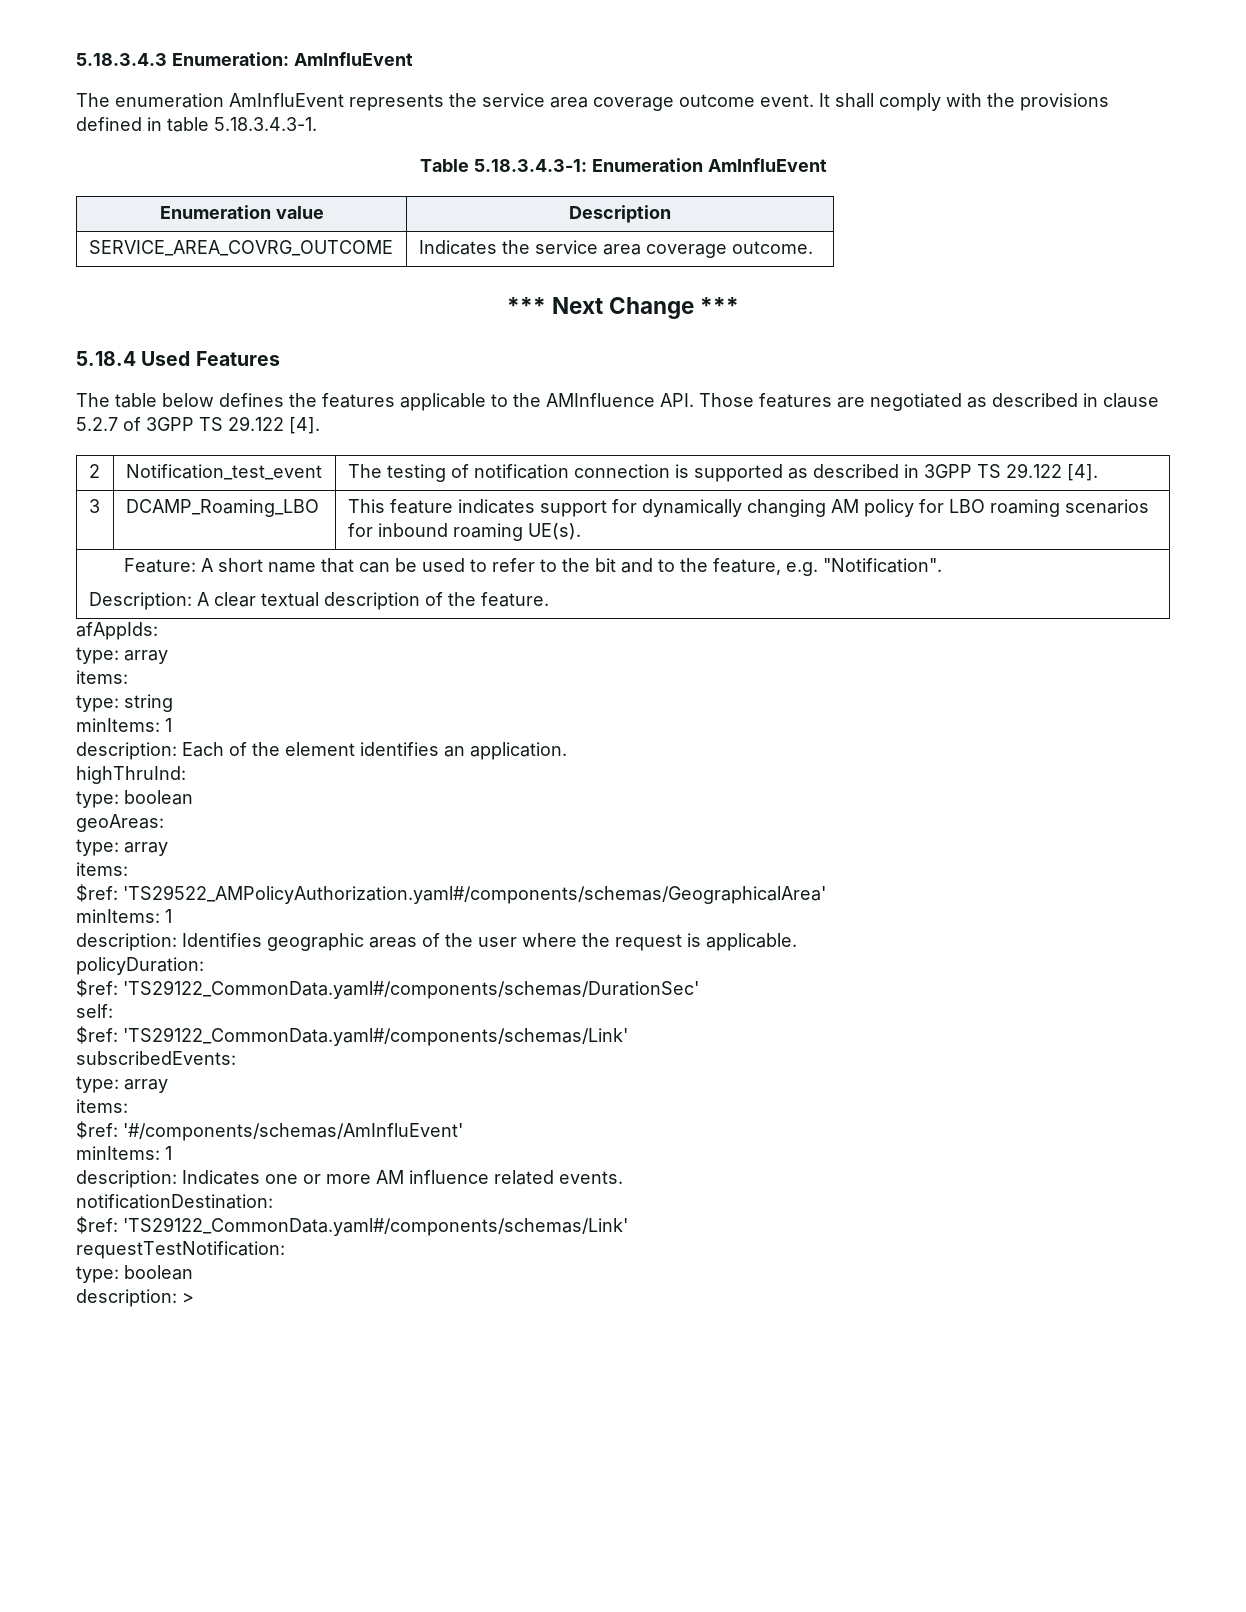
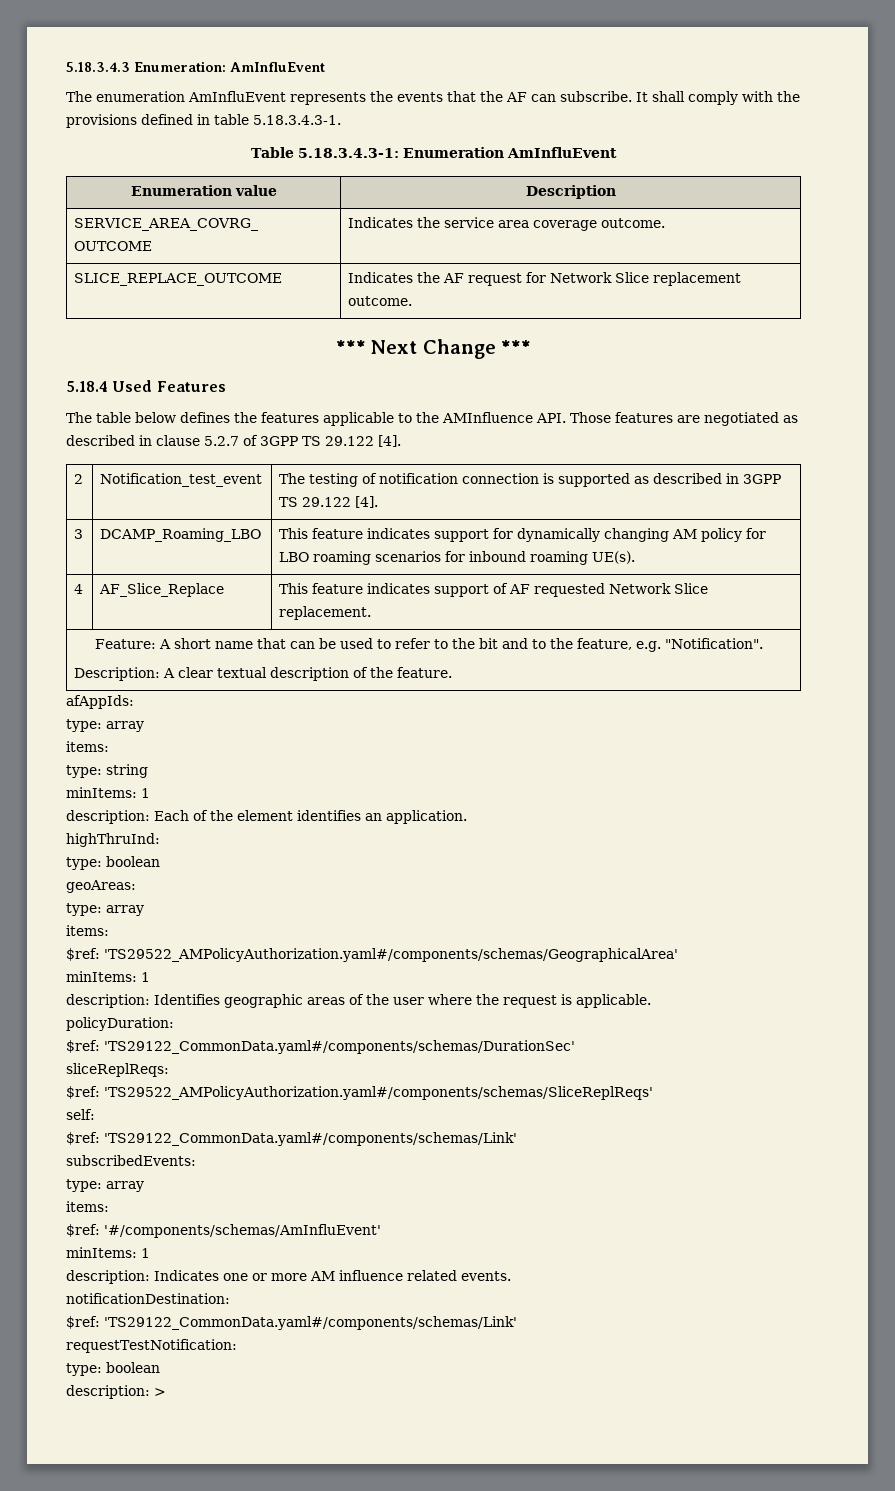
- The enumeration AmInfluEvent represents the service area coverage outcome event.
+ The enumeration AmInfluEvent represents the events that the AF can subscribe.
+ SLICE_REPLACE_OUTCOME | Indicates the AF request for Network Slice replacement outcome.
+ 4 | AF_Slice_Replace | This feature indicates support of AF requested Network Slice replacement.
+ sliceReplReqs:
+ $ref: 'TS29522_AMPolicyAuthorization.yaml#/components/schemas/SliceReplReqs'

